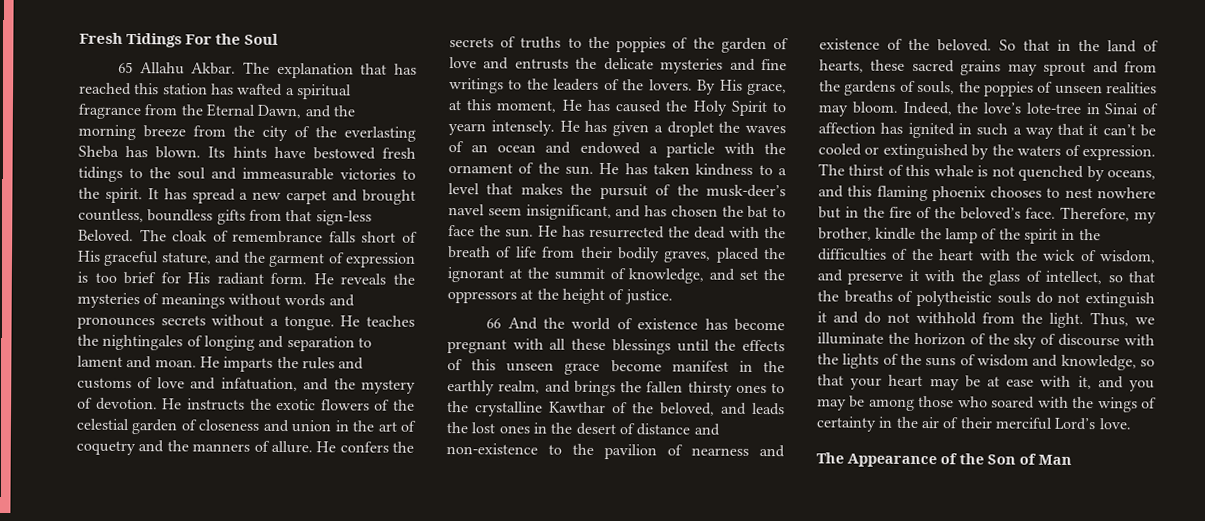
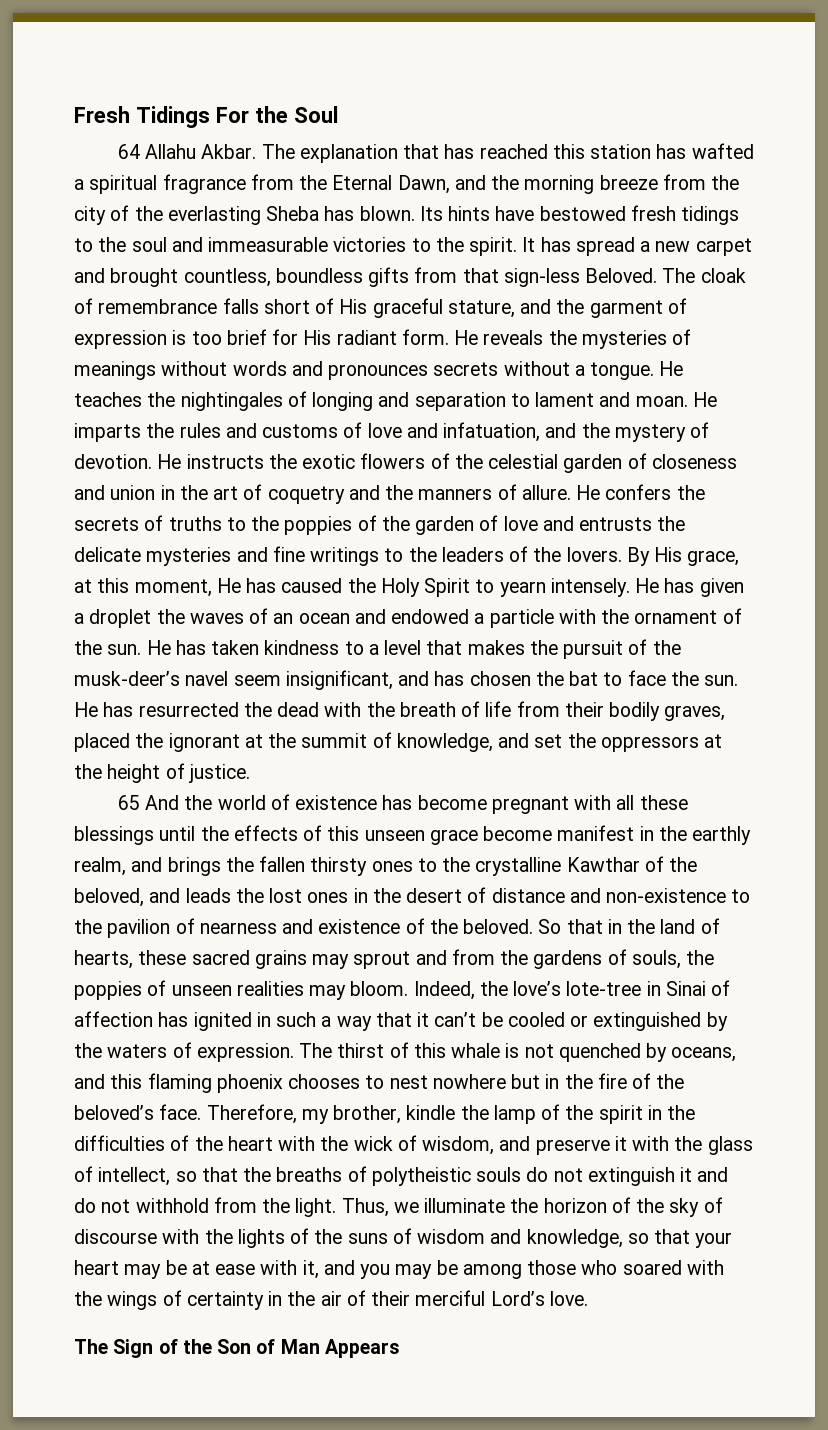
- 65 Allahu Akbar.
+ 64 Allahu Akbar.
- 66 And the world of existence has become pregnant with all these blessings until the effects of this unseen grace become manifest in the earthly realm, and brings the fallen thirsty ones to the crystalline Kawthar of the beloved, and leads the lost ones in the desert of distance and non-existence to the pavilion of nearness and existence of the beloved.
+ 65 And the world of existence has become pregnant with all these blessings until the effects of this unseen grace become manifest in the earthly realm, and brings the fallen thirsty ones to the crystalline Kawthar of the beloved, and leads the lost ones in the desert of distance and non-existence to the pavilion of nearness and existence of the beloved.
- The Appearance of the Son of Man
+ The Sign of the Son of Man Appears

